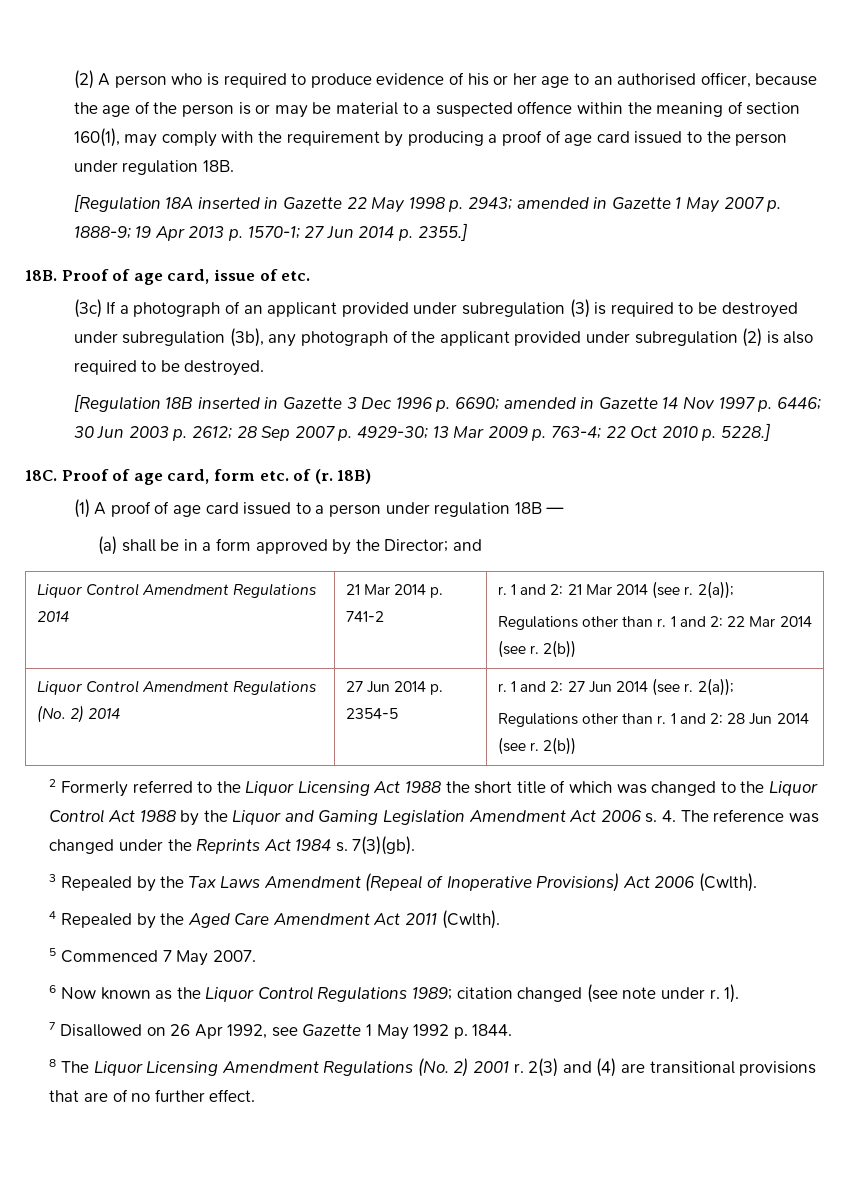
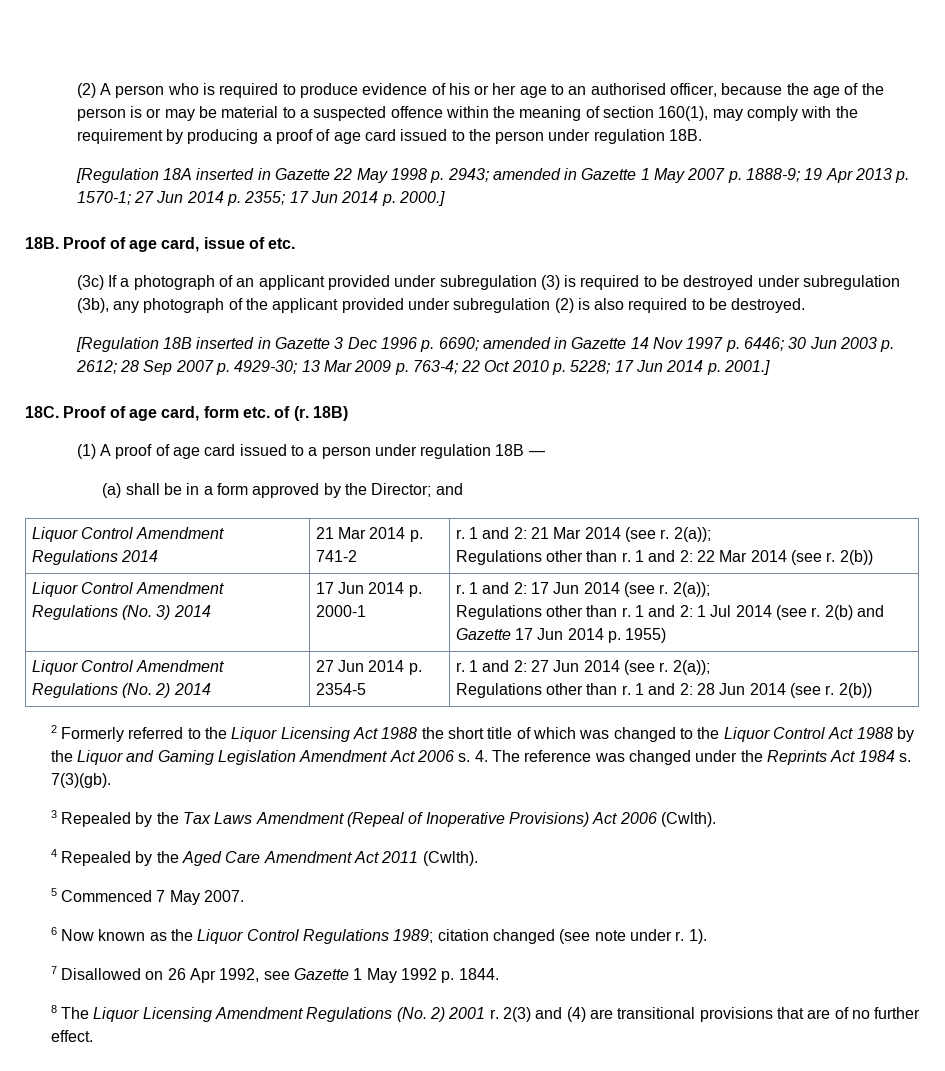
- [Regulation 18A inserted in Gazette 22 May 1998 p. 2943; amended in Gazette 1 May 2007 p. 1888-9; 19 Apr 2013 p. 1570-1; 27 Jun 2014 p. 2355.]
+ [Regulation 18A inserted in Gazette 22 May 1998 p. 2943; amended in Gazette 1 May 2007 p. 1888-9; 19 Apr 2013 p. 1570-1; 27 Jun 2014 p. 2355; 17 Jun 2014 p. 2000.]
- [Regulation 18B inserted in Gazette 3 Dec 1996 p. 6690; amended in Gazette 14 Nov 1997 p. 6446; 30 Jun 2003 p. 2612; 28 Sep 2007 p. 4929-30; 13 Mar 2009 p. 763-4; 22 Oct 2010 p. 5228.]
+ [Regulation 18B inserted in Gazette 3 Dec 1996 p. 6690; amended in Gazette 14 Nov 1997 p. 6446; 30 Jun 2003 p. 2612; 28 Sep 2007 p. 4929-30; 13 Mar 2009 p. 763-4; 22 Oct 2010 p. 5228; 17 Jun 2014 p. 2001.]
+ Liquor Control Amendment Regulations (No. 3) 2014 | 17 Jun 2014 p. 2000-1 | r. 1 and 2: 17 Jun 2014 (see r. 2(a));
+ Regulations other than r. 1 and 2: 1 Jul 2014 (see r. 2(b) and Gazette 17 Jun 2014 p. 1955)

